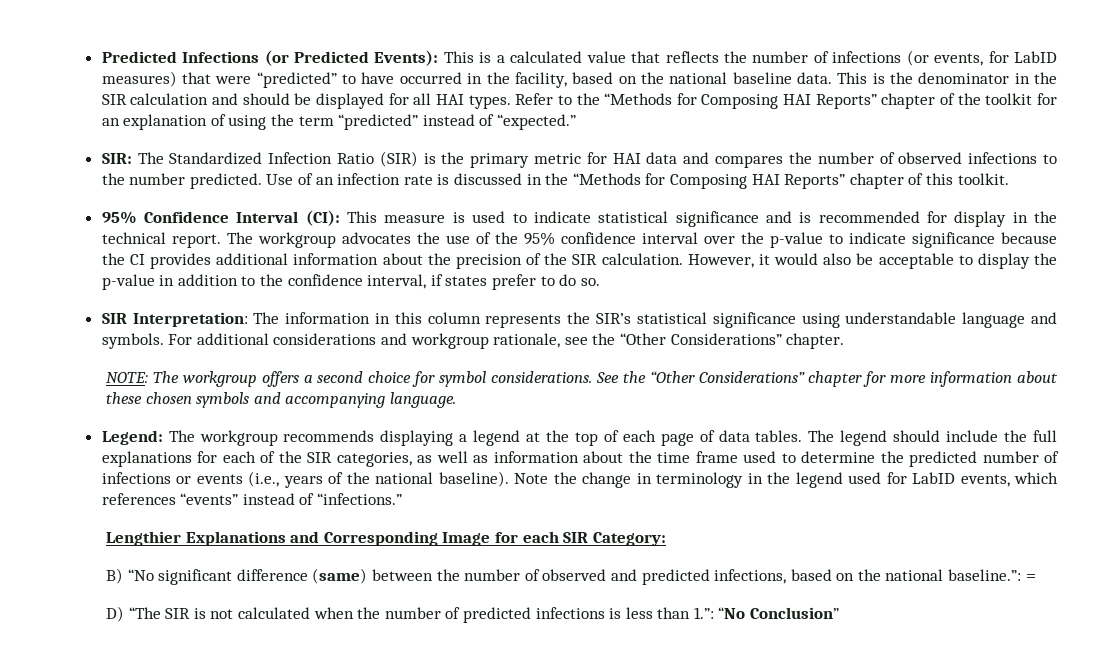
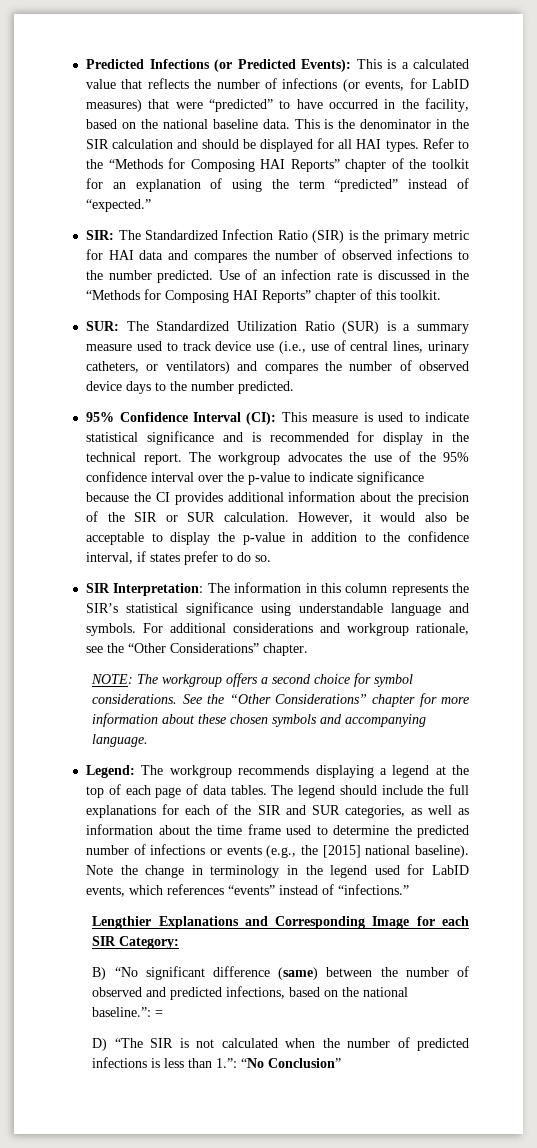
+ SUR: The Standardized Utilization Ratio (SUR) is a summary measure used to track device use (i.e., use of central lines, urinary catheters, or ventilators) and compares the number of observed device days to the number predicted.
- The workgroup advocates the use of the 95% confidence interval over the p-value to indicate significance because the CI provides additional information about the precision of the SIR calculation.
+ The workgroup advocates the use of the 95% confidence interval over the p-value to indicate significance because the CI provides additional information about the precision of the SIR or SUR calculation.
- The legend should include the full explanations for each of the SIR categories, as well as information about the time frame used to determine the predicted number of infections or events (i.e., years of the national baseline).
+ The legend should include the full explanations for each of the SIR and SUR categories, as well as information about the time frame used to determine the predicted number of infections or events (e.g., the [2015] national baseline).

